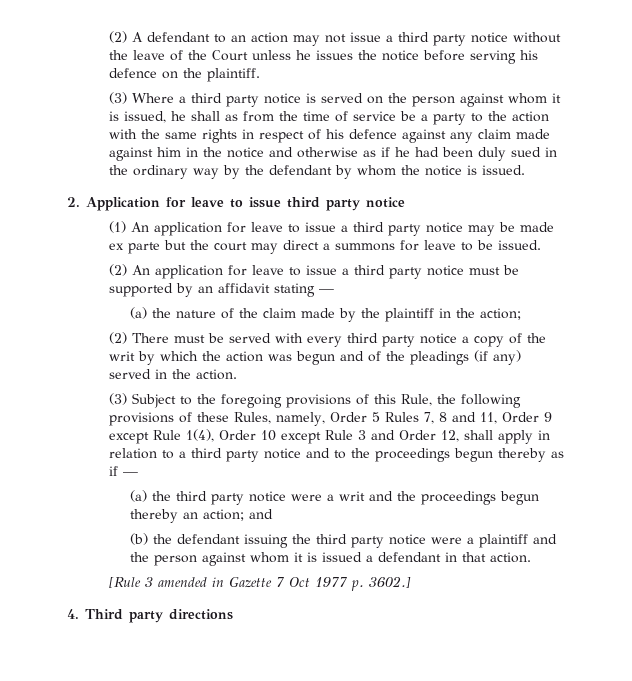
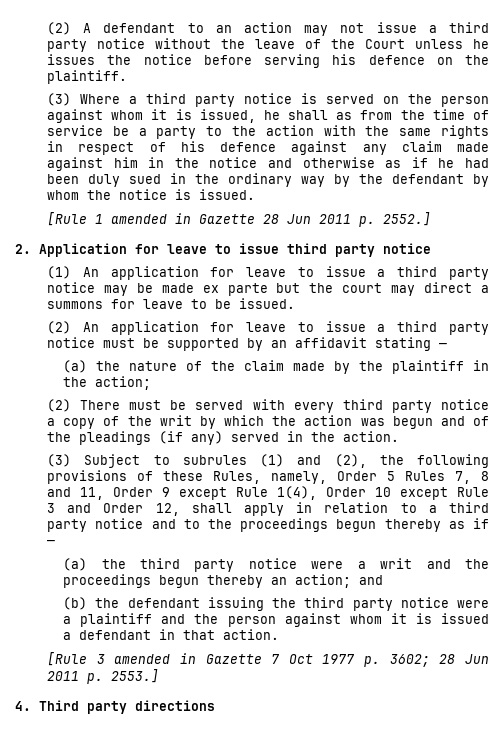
+ [Rule 1 amended in Gazette 28 Jun 2011 p. 2552.]
- (3) Subject to the foregoing provisions of this Rule, the following provisions of these Rules, namely, Order 5 Rules 7, 8 and 11, Order 9 except Rule 1(4), Order 10 except Rule 3 and Order 12, shall apply in relation to a third party notice and to the proceedings begun thereby as if —
+ (3) Subject to subrules (1) and (2), the following provisions of these Rules, namely, Order 5 Rules 7, 8 and 11, Order 9 except Rule 1(4), Order 10 except Rule 3 and Order 12, shall apply in relation to a third party notice and to the proceedings begun thereby as if —
- [Rule 3 amended in Gazette 7 Oct 1977 p. 3602.]
+ [Rule 3 amended in Gazette 7 Oct 1977 p. 3602; 28 Jun 2011 p. 2553.]

